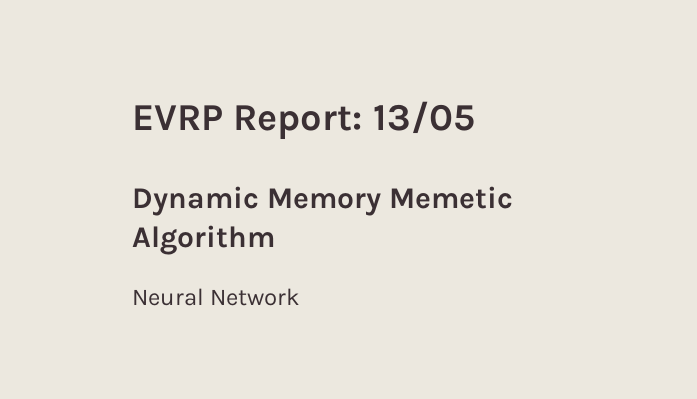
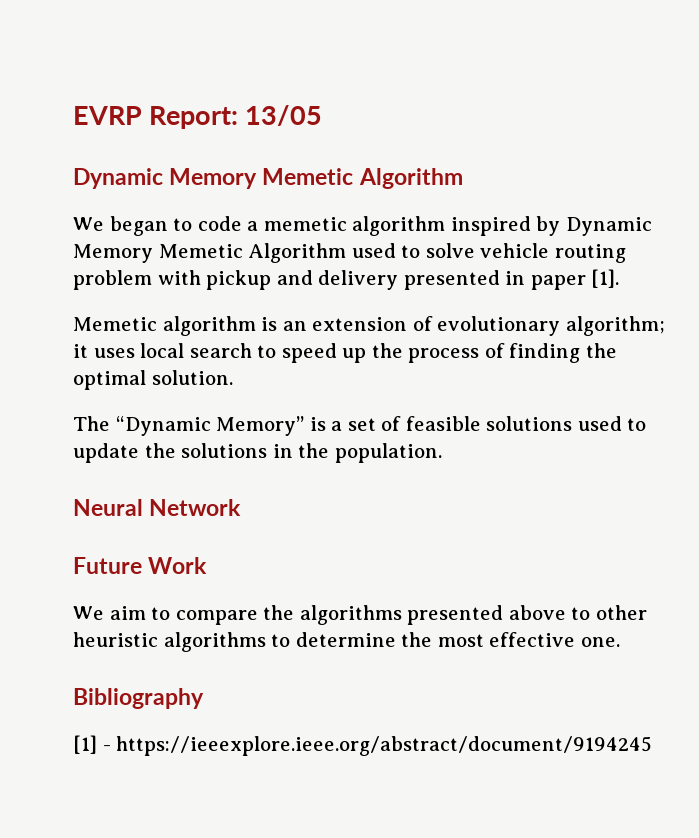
+ We began to code a memetic algorithm inspired by Dynamic Memory Memetic Algorithm used to solve vehicle routing problem with pickup and delivery presented in paper [1].
+ Memetic algorithm is an extension of evolutionary algorithm; it uses local search to speed up the process of finding the optimal solution.
+ The “Dynamic Memory” is a set of feasible solutions used to update the solutions in the population.
  Neural Network
+ Future Work
+ We aim to compare the algorithms presented above to other heuristic algorithms to determine the most effective one.
+ Bibliography
+ [1] - https://ieeexplore.ieee.org/abstract/document/9194245

